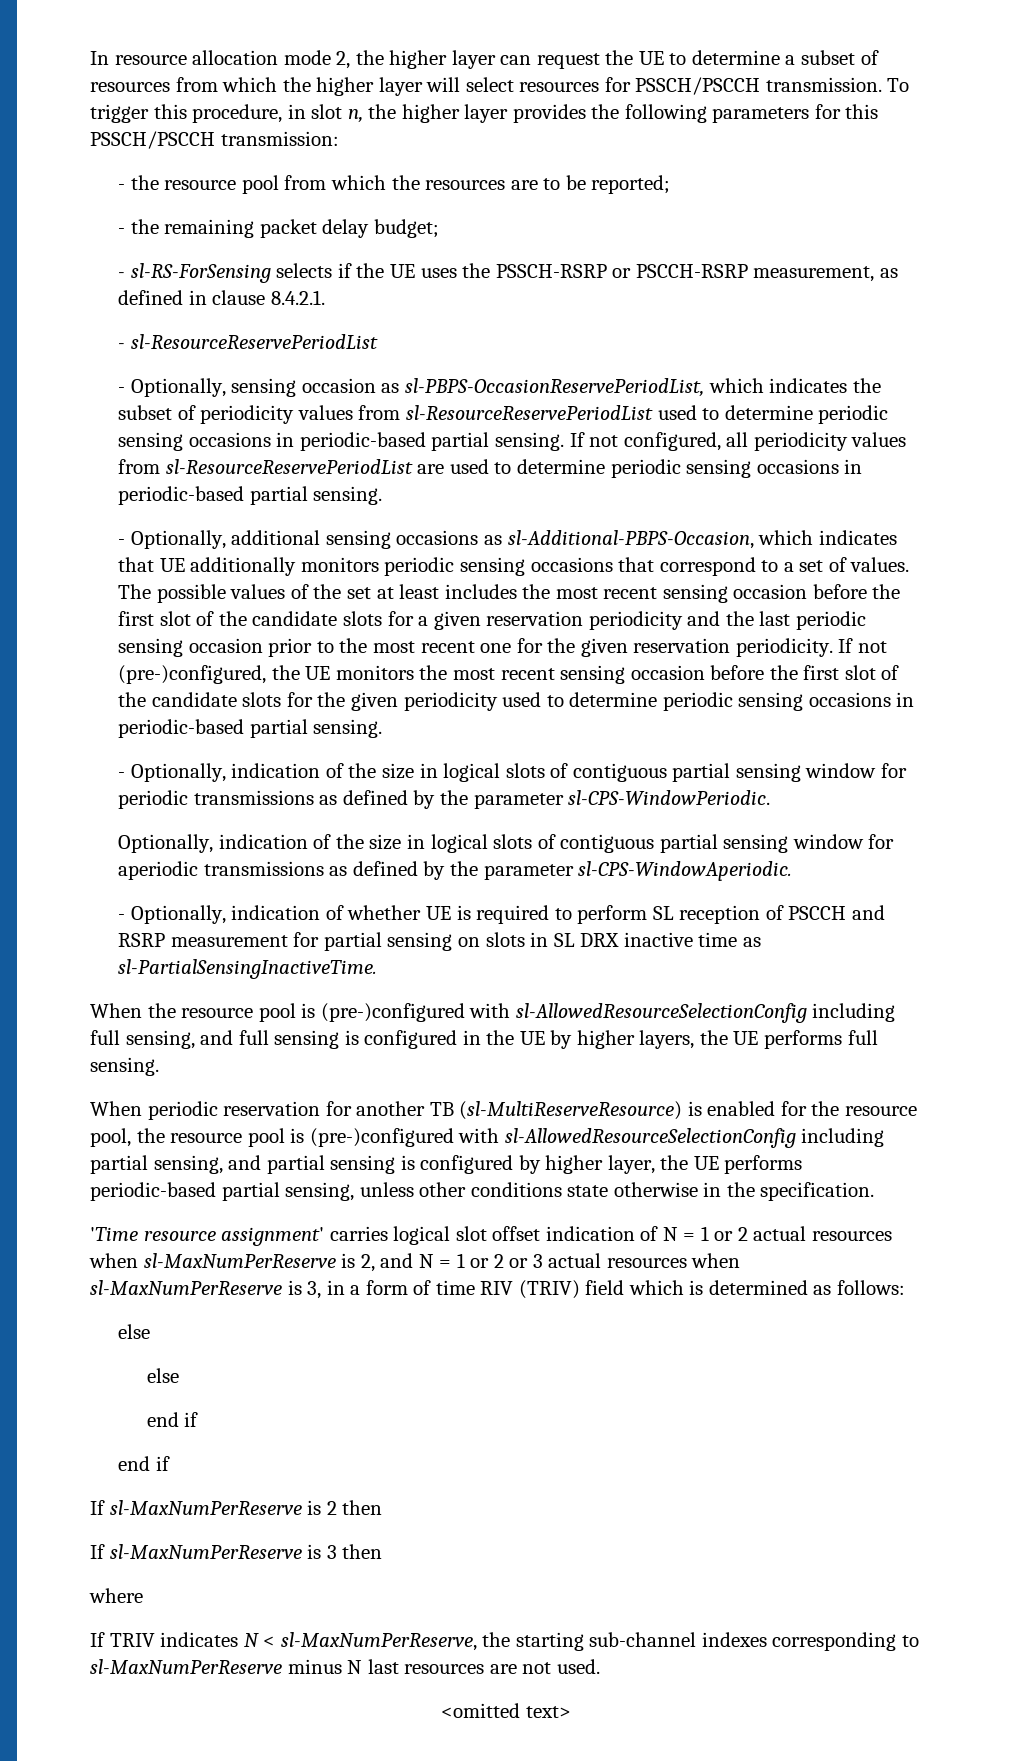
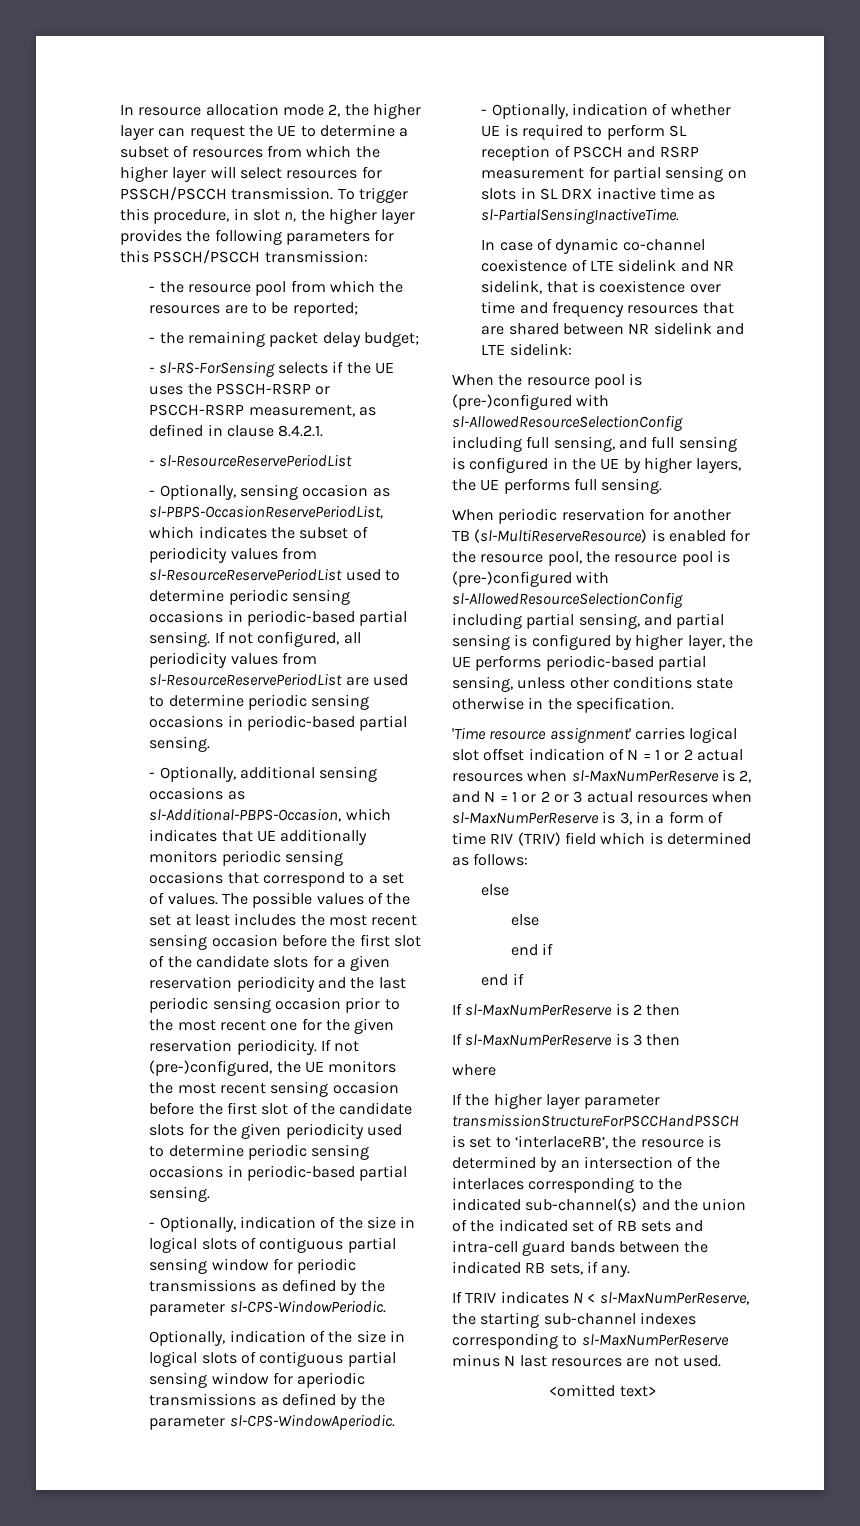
+ In case of dynamic co-channel coexistence of LTE sidelink and NR sidelink, that is coexistence over time and frequency resources that are shared between NR sidelink and LTE sidelink:
+ If the higher layer parameter transmissionStructureForPSCCHandPSSCH is set to ‘interlaceRB’, the resource is determined by an intersection of the interlaces corresponding to the indicated sub-channel(s) and the union of the indicated set of RB sets and intra-cell guard bands between the indicated RB sets, if any.

